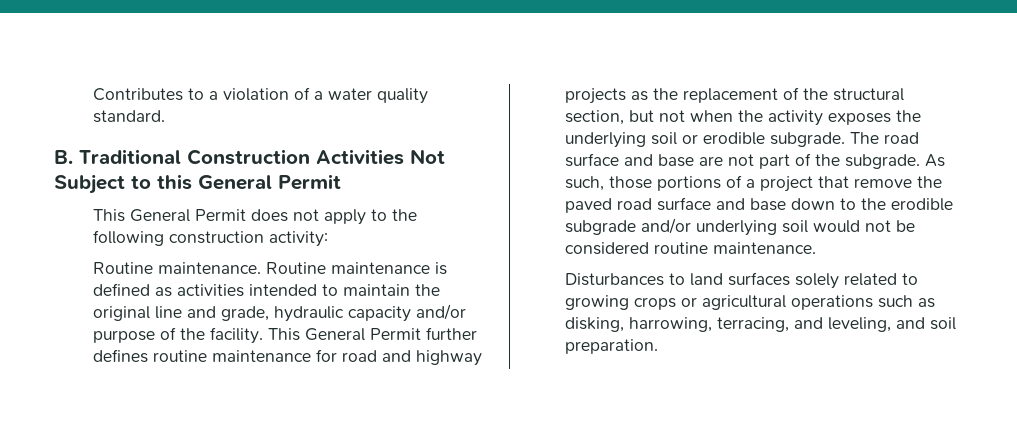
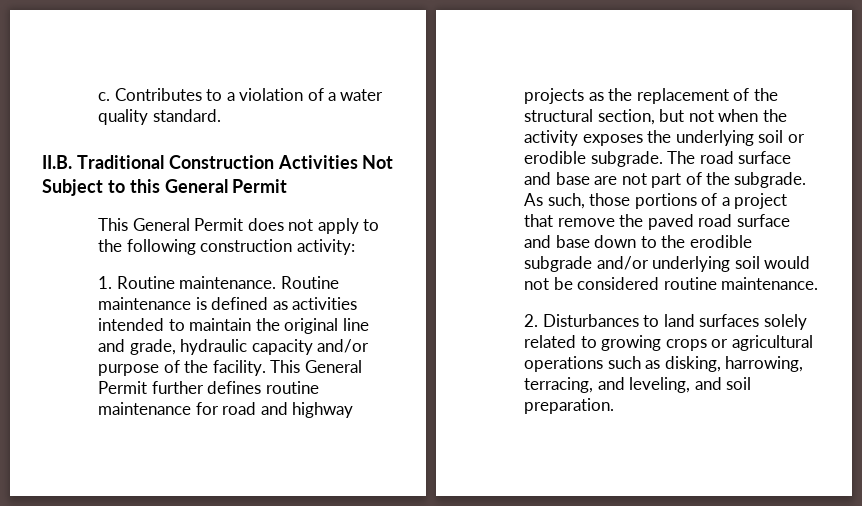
+ c.
- B. Traditional Construction Activities Not Subject to this General Permit
+ II.B. Traditional Construction Activities Not Subject to this General Permit
- Routine maintenance.
+ 1. Routine maintenance.
- Disturbances to land surfaces solely related to growing crops or agricultural operations such as disking, harrowing, terracing, and leveling, and soil preparation.
+ 2. Disturbances to land surfaces solely related to growing crops or agricultural operations such as disking, harrowing, terracing, and leveling, and soil preparation.

